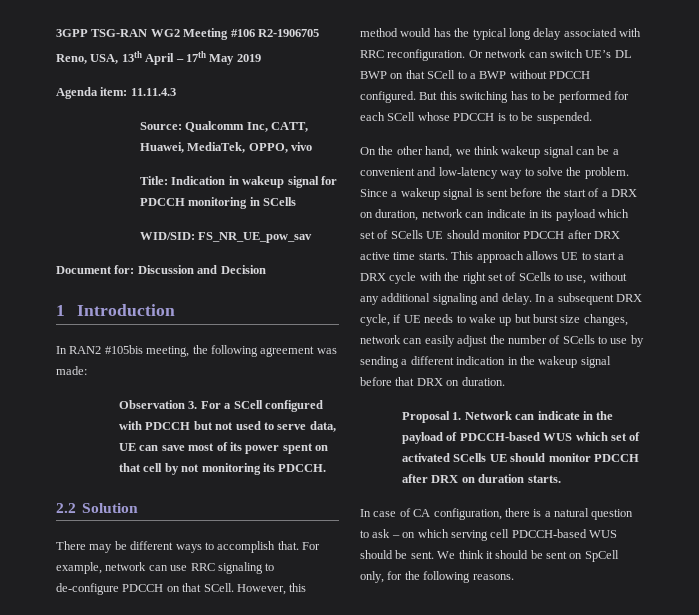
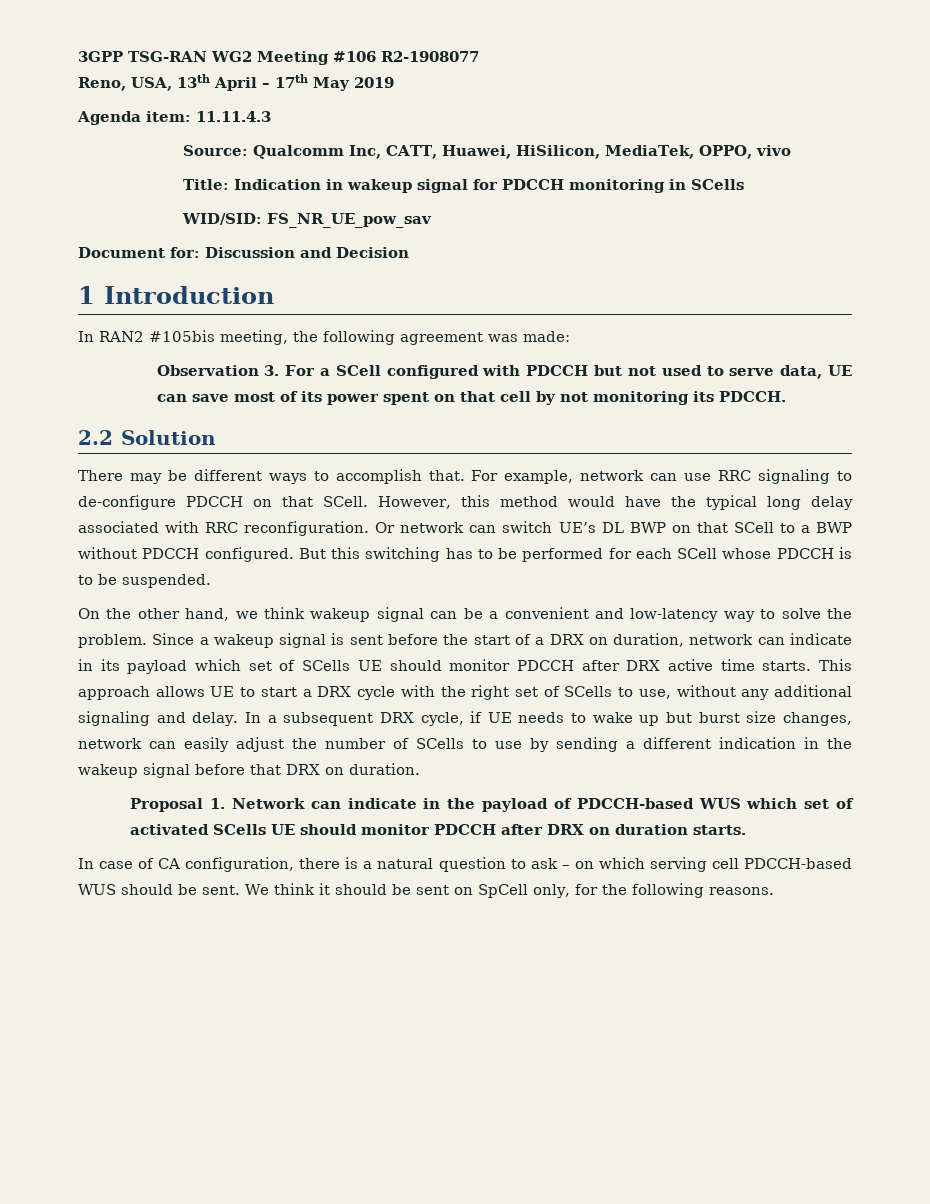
- 3GPP TSG-RAN WG2 Meeting #106 R2-1906705
+ 3GPP TSG-RAN WG2 Meeting #106 R2-1908077
- Source: Qualcomm Inc, CATT, Huawei, MediaTek, OPPO, vivo
+ Source: Qualcomm Inc, CATT, Huawei, HiSilicon, MediaTek, OPPO, vivo
- However, this method would has the typical long delay associated with RRC reconfiguration.
+ However, this method would have the typical long delay associated with RRC reconfiguration.

